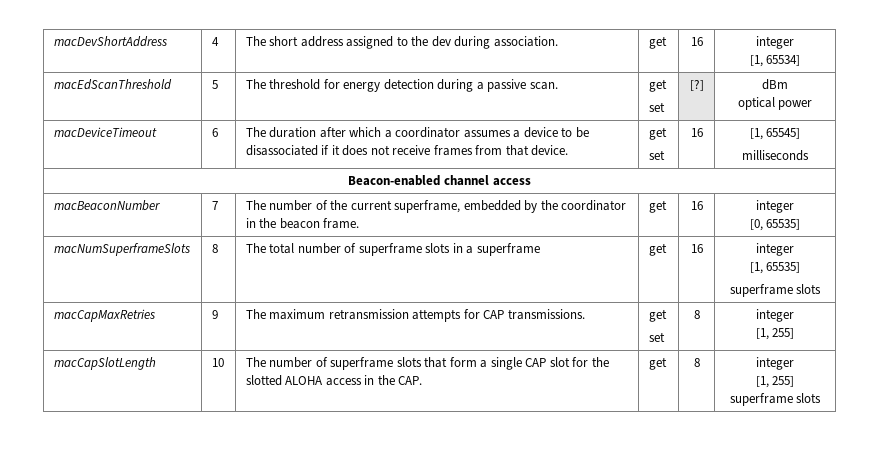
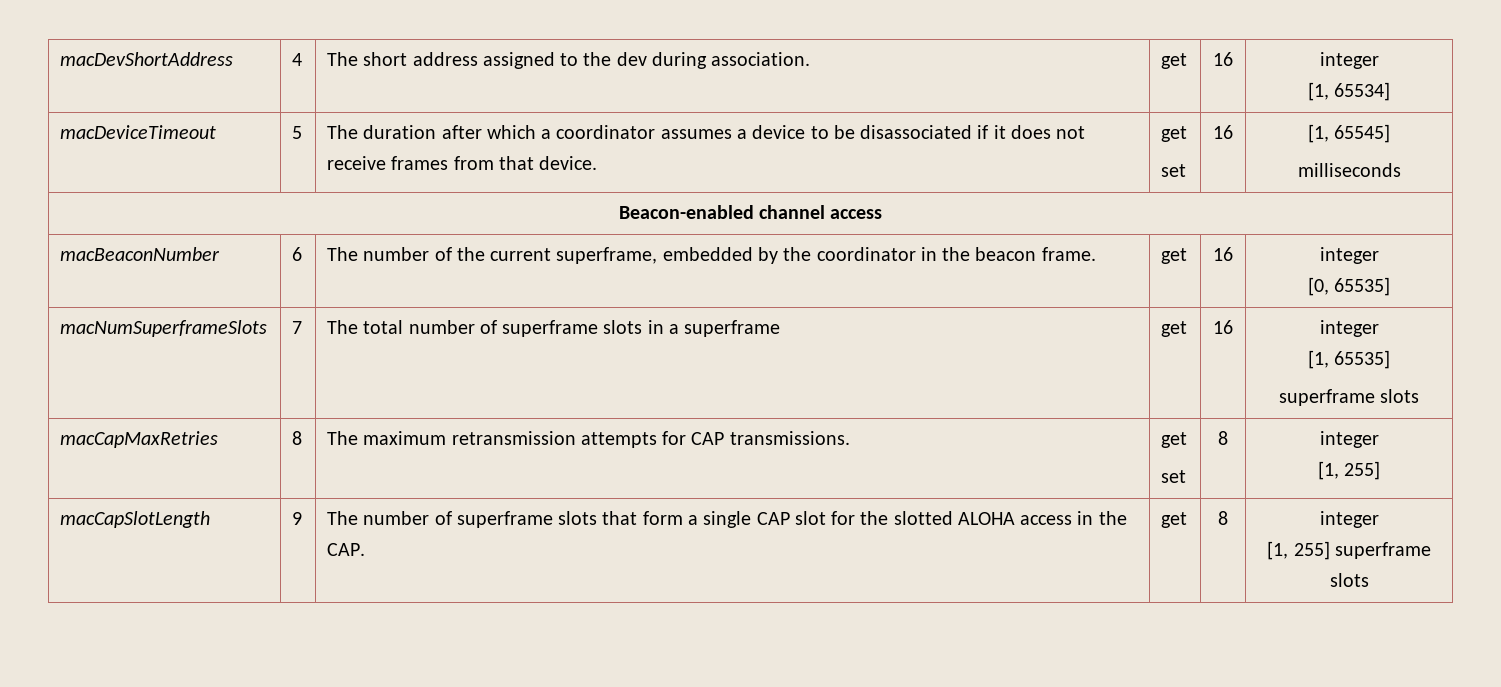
- macEdScanThreshold | 5 | The threshold for energy detection during a passive scan. | get
- set | [?] | dBm
- optical power
- macDeviceTimeout | 6 | The duration after which a coordinator assumes a device to be disassociated if it does not receive frames from that device. | get
+ macDeviceTimeout | 5 | The duration after which a coordinator assumes a device to be disassociated if it does not receive frames from that device. | get
- macBeaconNumber | 7 | The number of the current superframe, embedded by the coordinator in the beacon frame. | get | 16 | integer
+ macBeaconNumber | 6 | The number of the current superframe, embedded by the coordinator in the beacon frame. | get | 16 | integer
- macNumSuperframeSlots | 8 | The total number of superframe slots in a superframe | get | 16 | integer
+ macNumSuperframeSlots | 7 | The total number of superframe slots in a superframe | get | 16 | integer
- macCapMaxRetries | 9 | The maximum retransmission attempts for CAP transmissions. | get
+ macCapMaxRetries | 8 | The maximum retransmission attempts for CAP transmissions. | get
- macCapSlotLength | 10 | The number of superframe slots that form a single CAP slot for the slotted ALOHA access in the CAP. | get | 8 | integer
+ macCapSlotLength | 9 | The number of superframe slots that form a single CAP slot for the slotted ALOHA access in the CAP. | get | 8 | integer

